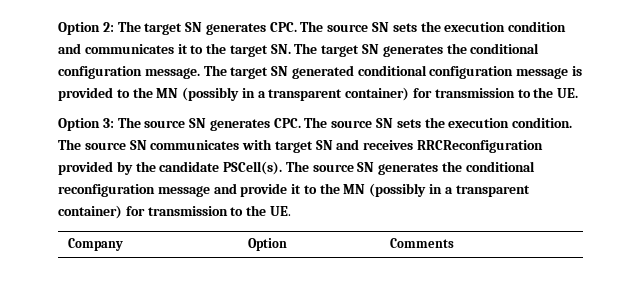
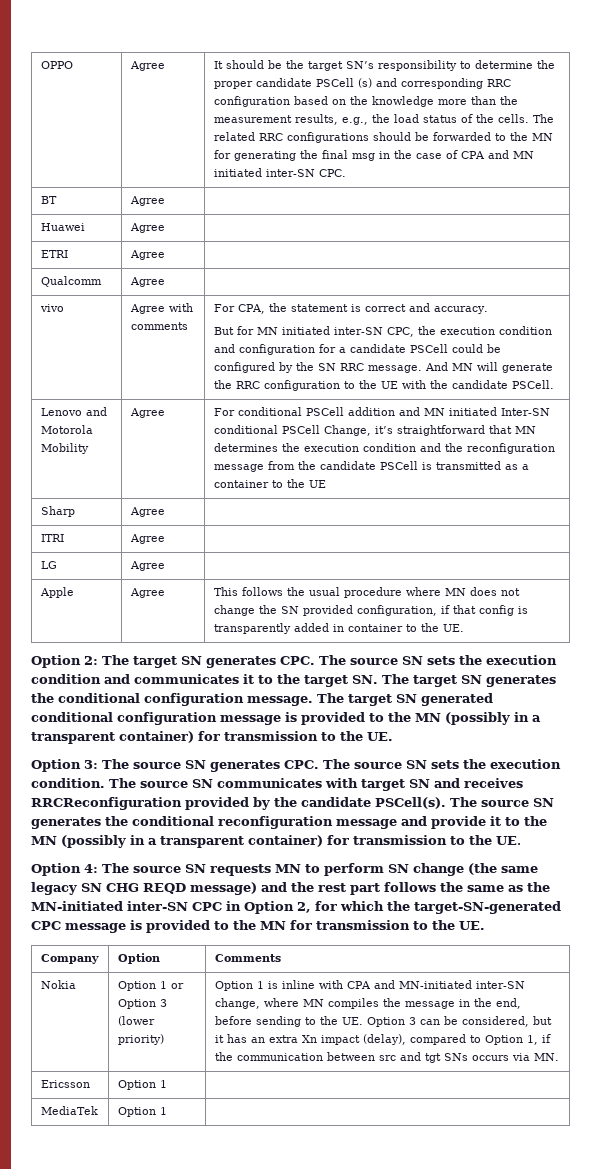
+ OPPO | Agree | It should be the target SN’s responsibility to determine the proper candidate PSCell (s) and corresponding RRC configuration based on the knowledge more than the measurement results, e.g., the load status of the cells. The related RRC configurations should be forwarded to the MN for generating the final msg in the case of CPA and MN initiated inter-SN CPC.
+ BT | Agree |
+ Huawei | Agree |
+ ETRI | Agree |
+ Qualcomm | Agree |
+ vivo | Agree with comments | For CPA, the statement is correct and accuracy.
+ But for MN initiated inter-SN CPC, the execution condition and configuration for a candidate PSCell could be configured by the SN RRC message. And MN will generate the RRC configuration to the UE with the candidate PSCell.
+ Lenovo and Motorola Mobility | Agree | For conditional PSCell addition and MN initiated Inter-SN conditional PSCell Change, it’s straightforward that MN determines the execution condition and the reconfiguration message from the candidate PSCell is transmitted as a container to the UE
+ Sharp | Agree |
+ ITRI | Agree |
+ LG | Agree |
+ Apple | Agree | This follows the usual procedure where MN does not change the SN provided configuration, if that config is transparently added in container to the UE.
+ Option 4: The source SN requests MN to perform SN change (the same legacy SN CHG REQD message) and the rest part follows the same as the MN-initiated inter-SN CPC in Option 2, for which the target-SN-generated CPC message is provided to the MN for transmission to the UE.
  Company | Option | Comments
+ Nokia | Option 1 or Option 3 (lower priority) | Option 1 is inline with CPA and MN-initiated inter-SN change, where MN compiles the message in the end, before sending to the UE. Option 3 can be considered, but it has an extra Xn impact (delay), compared to Option 1, if the communication between src and tgt SNs occurs via MN.
+ Ericsson | Option 1 |
+ MediaTek | Option 1 |

